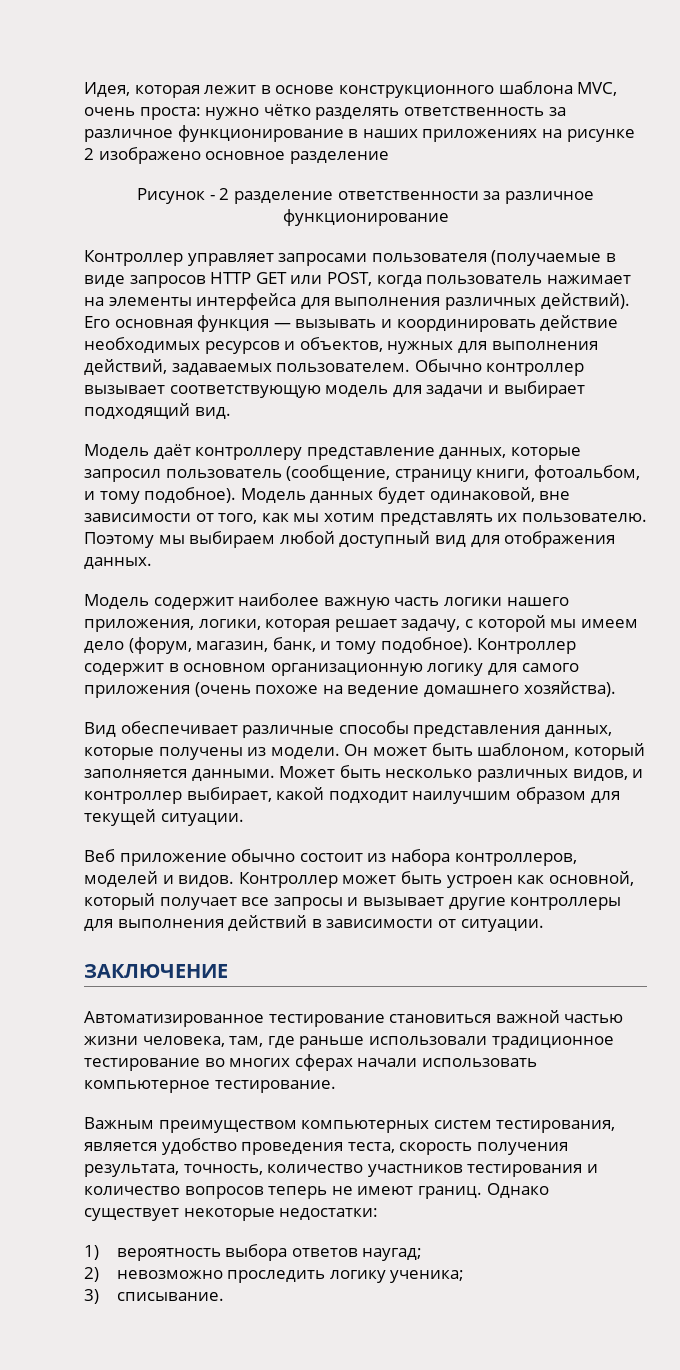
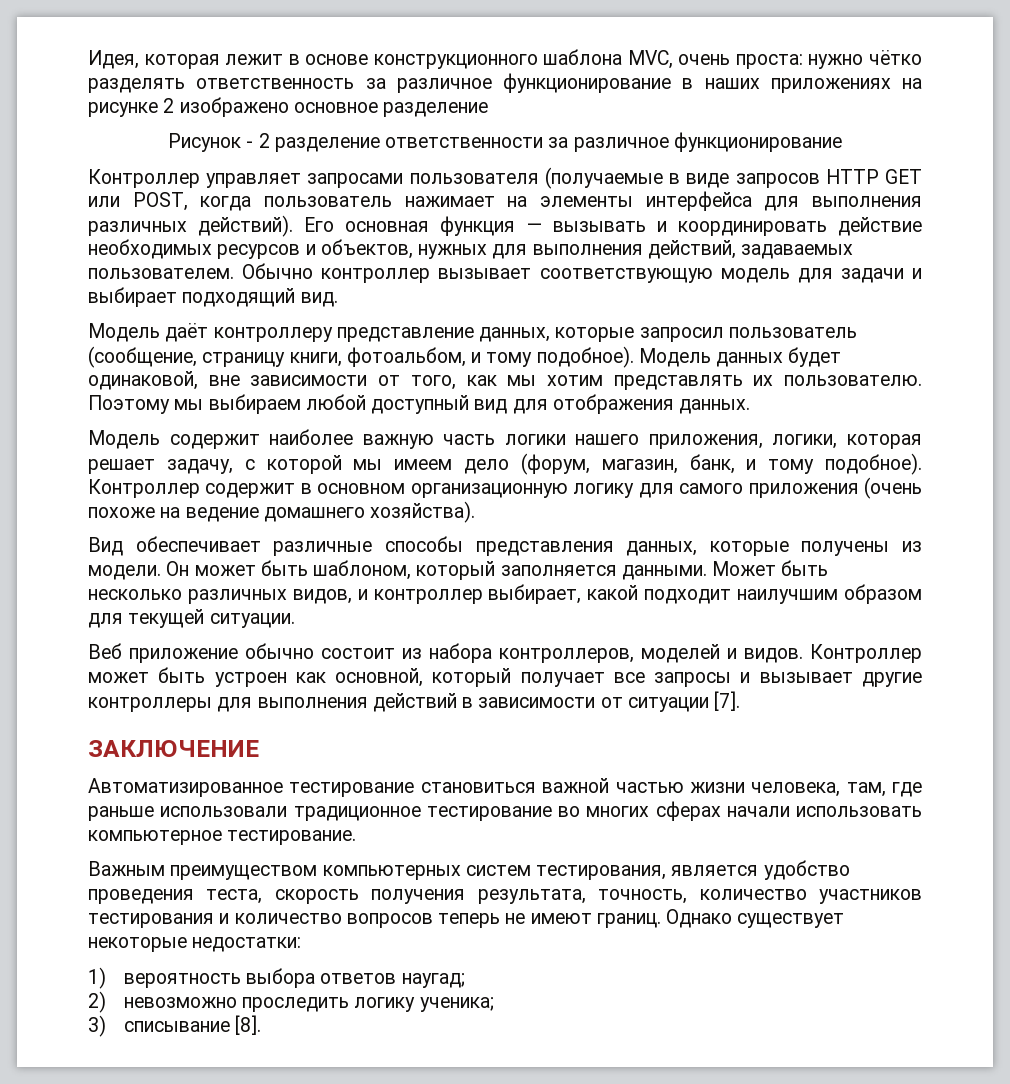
- Контроллер может быть устроен как основной, который получает все запросы и вызывает другие контроллеры для выполнения действий в зависимости от ситуации.
+ Контроллер может быть устроен как основной, который получает все запросы и вызывает другие контроллеры для выполнения действий в зависимости от ситуации [7].
- 3) списывание.
+ 3) списывание [8].

